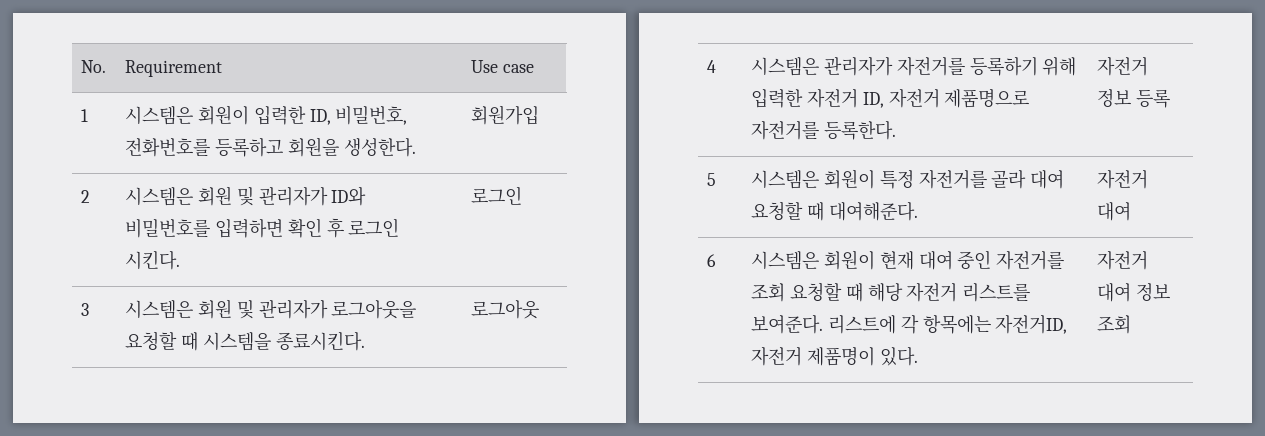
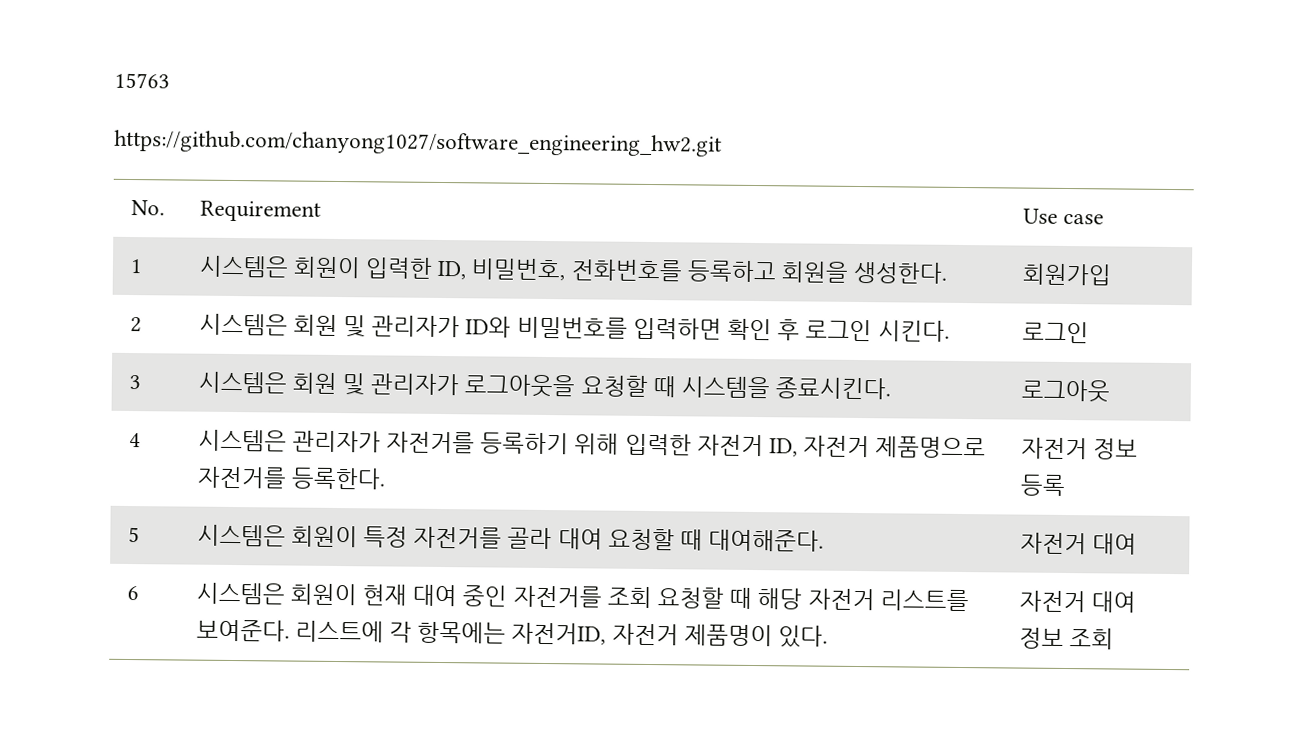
+ 15763
+ https://github.com/chanyong1027/software_engineering_hw2.git

